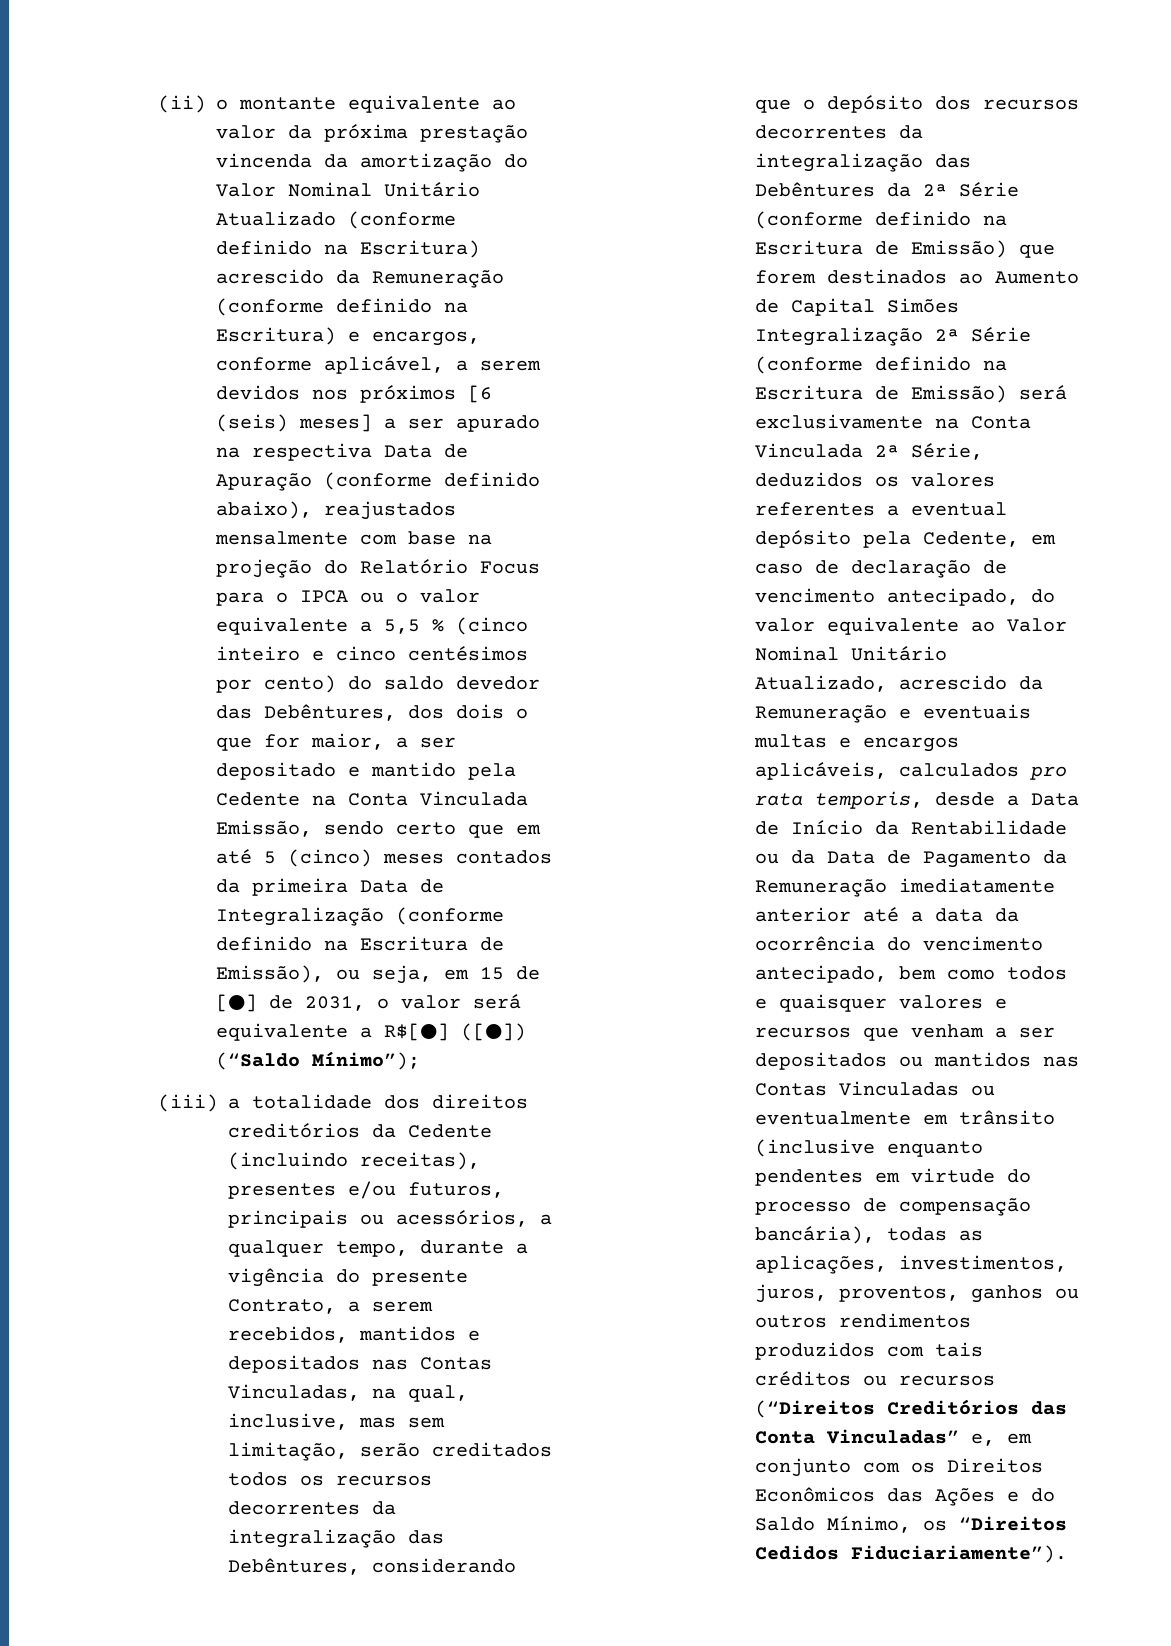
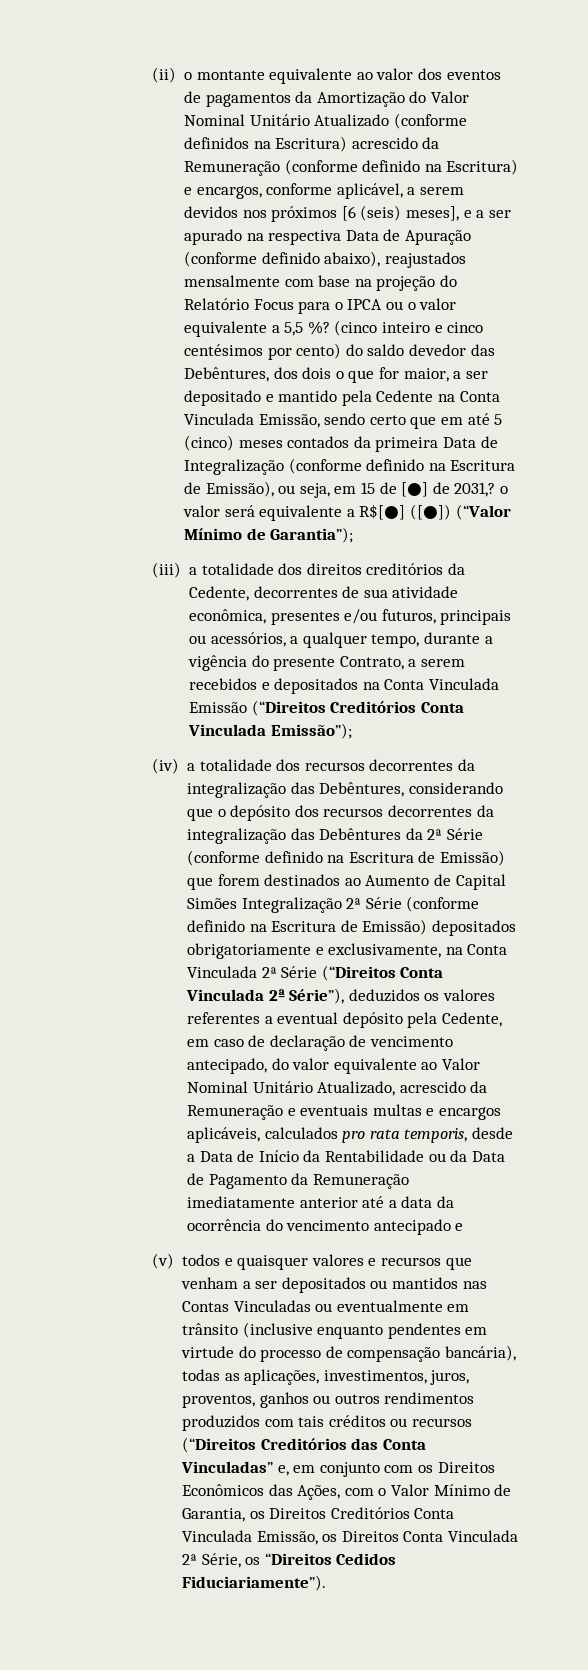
- (ii) o montante equivalente ao valor da próxima prestação vincenda da amortização do Valor Nominal Unitário Atualizado (conforme definido na Escritura) acrescido da Remuneração (conforme definido na Escritura) e encargos, conforme aplicável, a serem devidos nos próximos [6 (seis) meses] a ser apurado na respectiva Data de Apuração (conforme definido abaixo), reajustados mensalmente com base na projeção do Relatório Focus para o IPCA ou o valor equivalente a 5,5 % (cinco inteiro e cinco centésimos por cento) do saldo devedor das Debêntures, dos dois o que for maior, a ser depositado e mantido pela Cedente na Conta Vinculada Emissão, sendo certo que em até 5 (cinco) meses contados da primeira Data de Integralização (conforme definido na Escritura de Emissão), ou seja, em 15 de [●] de 2031, o valor será equivalente a R$[●] ([●]) (“Saldo Mínimo”);
+ (ii) o montante equivalente ao valor dos eventos de pagamentos da Amortização do Valor Nominal Unitário Atualizado (conforme definidos na Escritura) acrescido da Remuneração (conforme definido na Escritura) e encargos, conforme aplicável, a serem devidos nos próximos [6 (seis) meses], e a ser apurado na respectiva Data de Apuração (conforme definido abaixo), reajustados mensalmente com base na projeção do Relatório Focus para o IPCA ou o valor equivalente a 5,5 %? (cinco inteiro e cinco centésimos por cento) do saldo devedor das Debêntures, dos dois o que for maior, a ser depositado e mantido pela Cedente na Conta Vinculada Emissão, sendo certo que em até 5 (cinco) meses contados da primeira Data de Integralização (conforme definido na Escritura de Emissão), ou seja, em 15 de [●] de 2031,? o valor será equivalente a R$[●] ([●]) (“Valor Mínimo de Garantia”);
- (iii) a totalidade dos direitos creditórios da Cedente (incluindo receitas), presentes e/ou futuros, principais ou acessórios, a qualquer tempo, durante a vigência do presente Contrato, a serem recebidos, mantidos e depositados nas Contas Vinculadas, na qual, inclusive, mas sem limitação, serão creditados todos os recursos decorrentes da integralização das Debêntures, considerando que o depósito dos recursos decorrentes da integralização das Debêntures da 2ª Série (conforme definido na Escritura de Emissão) que forem destinados ao Aumento de Capital Simões Integralização 2ª Série (conforme definido na Escritura de Emissão) será exclusivamente na Conta Vinculada 2ª Série, deduzidos os valores referentes a eventual depósito pela Cedente, em caso de declaração de vencimento antecipado, do valor equivalente ao Valor Nominal Unitário Atualizado, acrescido da Remuneração e eventuais multas e encargos aplicáveis, calculados pro rata temporis, desde a Data de Início da Rentabilidade ou da Data de Pagamento da Remuneração imediatamente anterior até a data da ocorrência do vencimento antecipado, bem como todos e quaisquer valores e recursos que venham a ser depositados ou mantidos nas Contas Vinculadas ou eventualmente em trânsito (inclusive enquanto pendentes em virtude do processo de compensação bancária), todas as aplicações, investimentos, juros, proventos, ganhos ou outros rendimentos produzidos com tais créditos ou recursos (“Direitos Creditórios das Conta Vinculadas” e, em conjunto com os Direitos Econômicos das Ações e do Saldo Mínimo, os “Direitos Cedidos Fiduciariamente”).
+ (iii) a totalidade dos direitos creditórios da Cedente, decorrentes de sua atividade econômica, presentes e/ou futuros, principais ou acessórios, a qualquer tempo, durante a vigência do presente Contrato, a serem recebidos e depositados na Conta Vinculada Emissão (“Direitos Creditórios Conta Vinculada Emissão”);
+ (iv) a totalidade dos recursos decorrentes da integralização das Debêntures, considerando que o depósito dos recursos decorrentes da integralização das Debêntures da 2ª Série (conforme definido na Escritura de Emissão) que forem destinados ao Aumento de Capital Simões Integralização 2ª Série (conforme definido na Escritura de Emissão) depositados obrigatoriamente e exclusivamente, na Conta Vinculada 2ª Série (“Direitos Conta Vinculada 2ª Série”), deduzidos os valores referentes a eventual depósito pela Cedente, em caso de declaração de vencimento antecipado, do valor equivalente ao Valor Nominal Unitário Atualizado, acrescido da Remuneração e eventuais multas e encargos aplicáveis, calculados pro rata temporis, desde a Data de Início da Rentabilidade ou da Data de Pagamento da Remuneração imediatamente anterior até a data da ocorrência do vencimento antecipado e
+ (v) todos e quaisquer valores e recursos que venham a ser depositados ou mantidos nas Contas Vinculadas ou eventualmente em trânsito (inclusive enquanto pendentes em virtude do processo de compensação bancária), todas as aplicações, investimentos, juros, proventos, ganhos ou outros rendimentos produzidos com tais créditos ou recursos (“Direitos Creditórios das Conta Vinculadas” e, em conjunto com os Direitos Econômicos das Ações, com o Valor Mínimo de Garantia, os Direitos Creditórios Conta Vinculada Emissão, os Direitos Conta Vinculada 2ª Série, os “Direitos Cedidos Fiduciariamente”).

